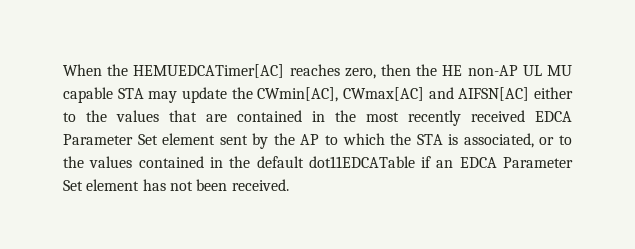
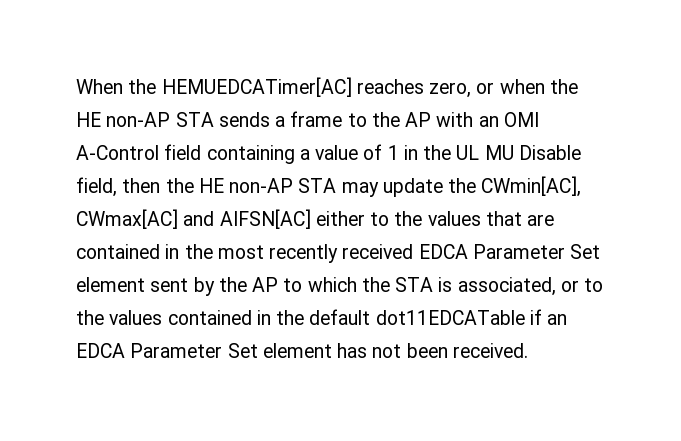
- When the HEMUEDCATimer[AC] reaches zero, then the HE non-AP UL MU capable STA may update the CWmin[AC], CWmax[AC] and AIFSN[AC] either to the values that are contained in the most recently received EDCA Parameter Set element sent by the AP to which the STA is associated, or to the values contained in the default dot11EDCATable if an EDCA Parameter Set element has not been received.
+ When the HEMUEDCATimer[AC] reaches zero, or when the HE non-AP STA sends a frame to the AP with an OMI A-Control field containing a value of 1 in the UL MU Disable field, then the HE non-AP STA may update the CWmin[AC], CWmax[AC] and AIFSN[AC] either to the values that are contained in the most recently received EDCA Parameter Set element sent by the AP to which the STA is associated, or to the values contained in the default dot11EDCATable if an EDCA Parameter Set element has not been received.

